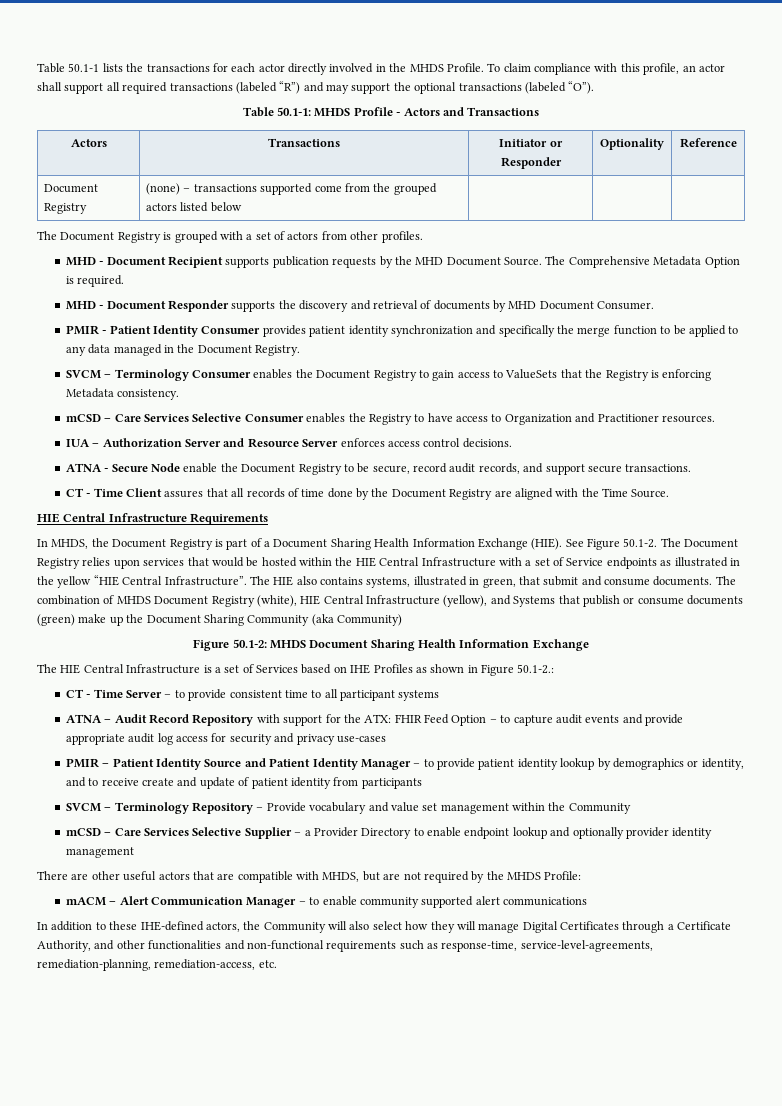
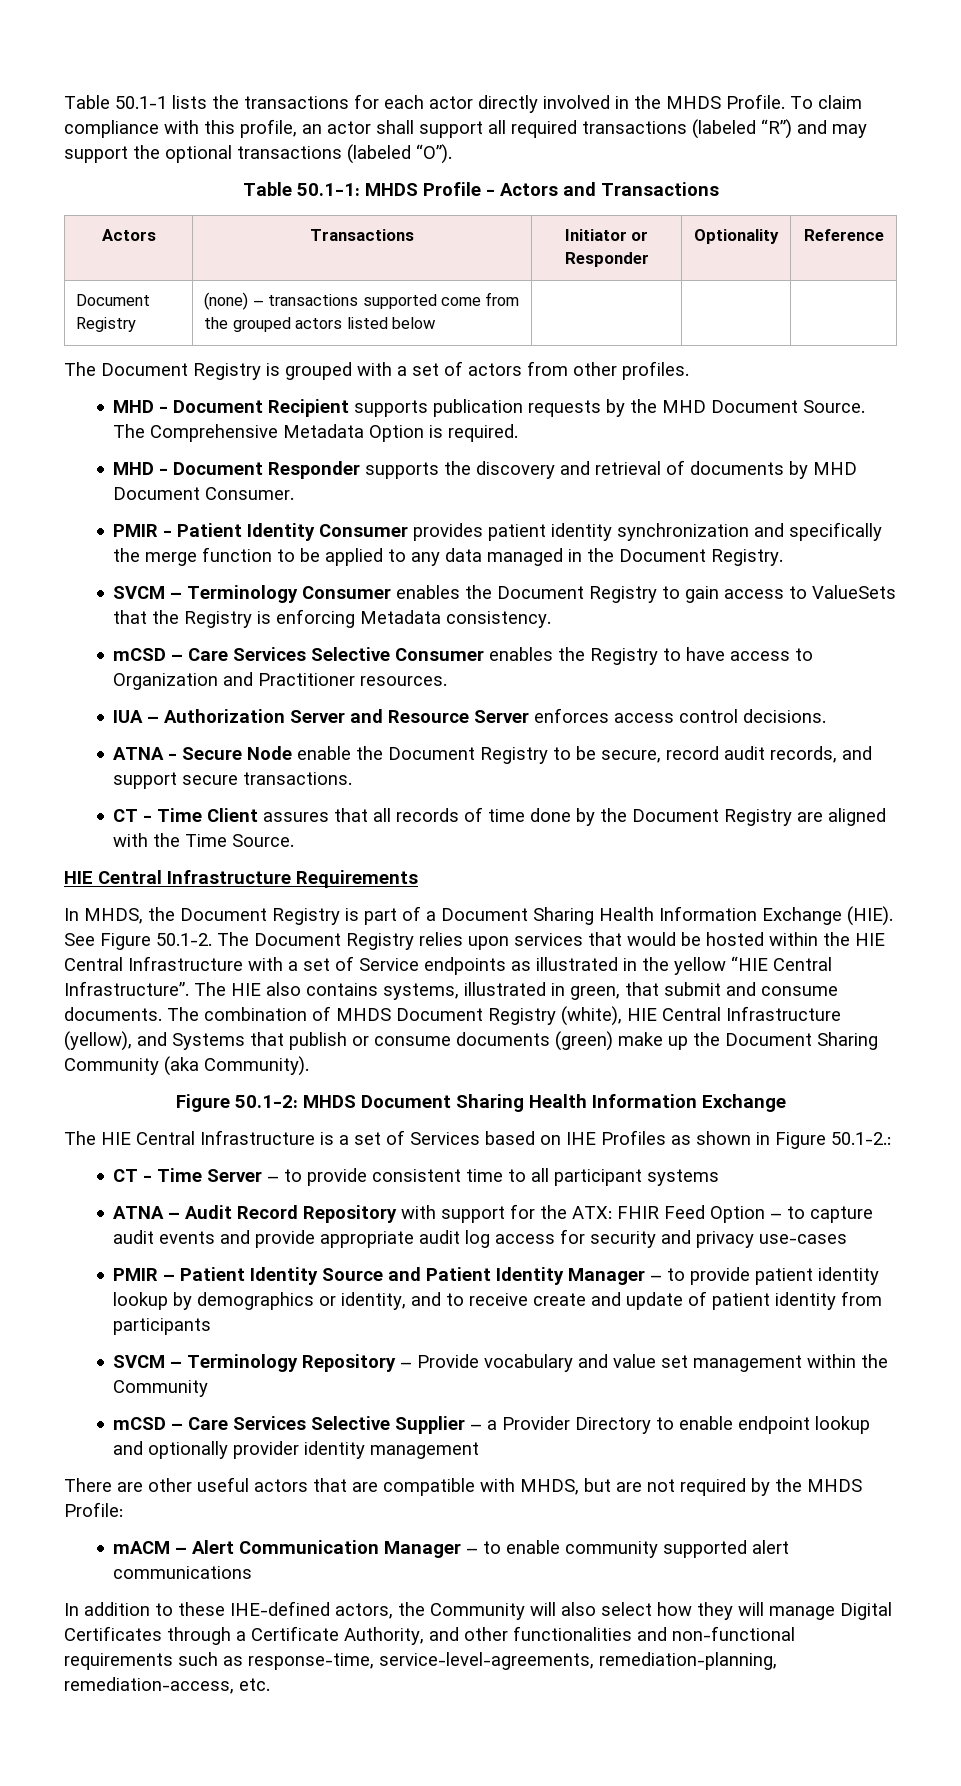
- The combination of MHDS Document Registry (white), HIE Central Infrastructure (yellow), and Systems that publish or consume documents (green) make up the Document Sharing Community (aka Community)
+ The combination of MHDS Document Registry (white), HIE Central Infrastructure (yellow), and Systems that publish or consume documents (green) make up the Document Sharing Community (aka Community).

